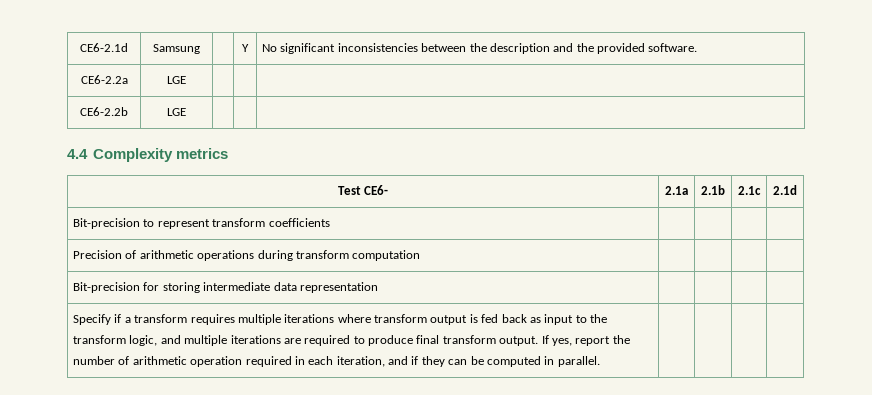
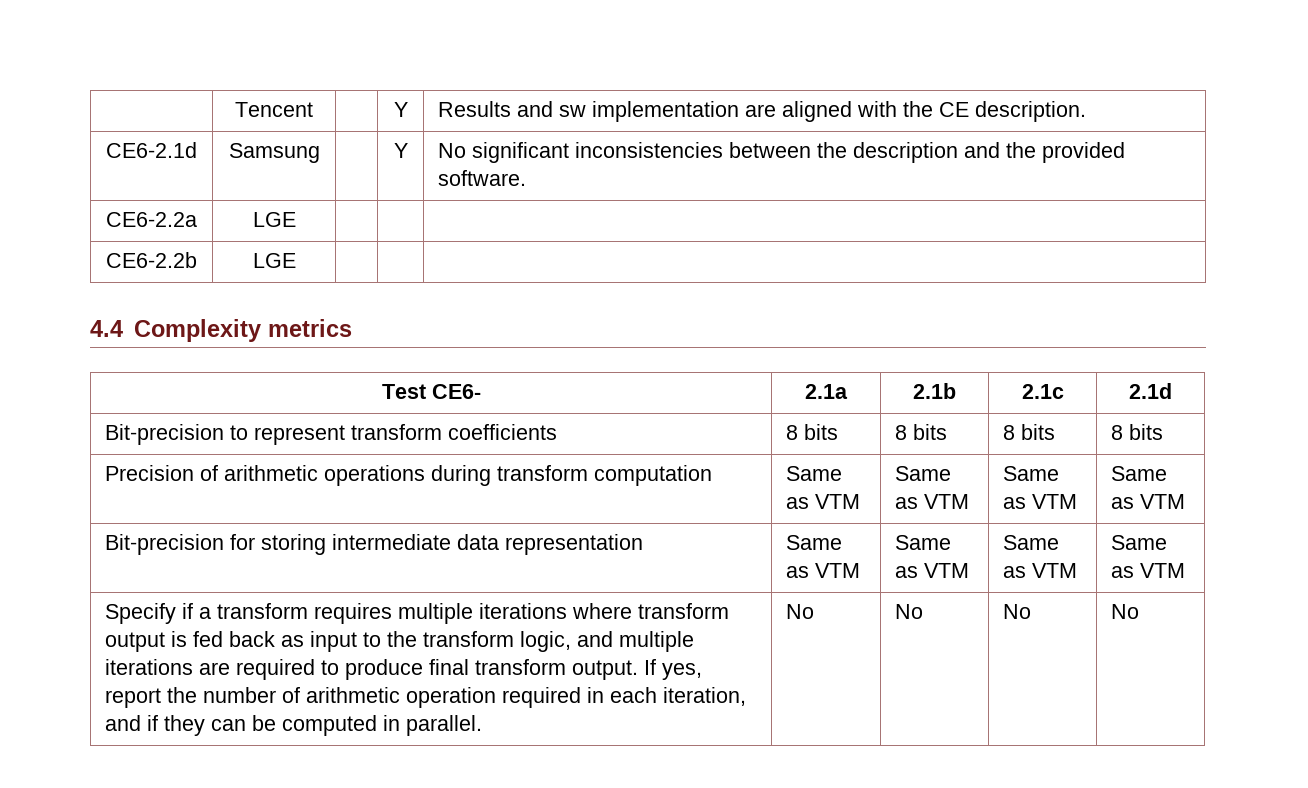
+ | Tencent | | Y | Results and sw implementation are aligned with the CE description.
- Bit-precision to represent transform coefficients | | | |
+ Bit-precision to represent transform coefficients | 8 bits | 8 bits | 8 bits | 8 bits
- Precision of arithmetic operations during transform computation | | | |
+ Precision of arithmetic operations during transform computation | Same as VTM | Same as VTM | Same as VTM | Same as VTM
- Bit-precision for storing intermediate data representation | | | |
+ Bit-precision for storing intermediate data representation | Same as VTM | Same as VTM | Same as VTM | Same as VTM
+ No | No | No | No

